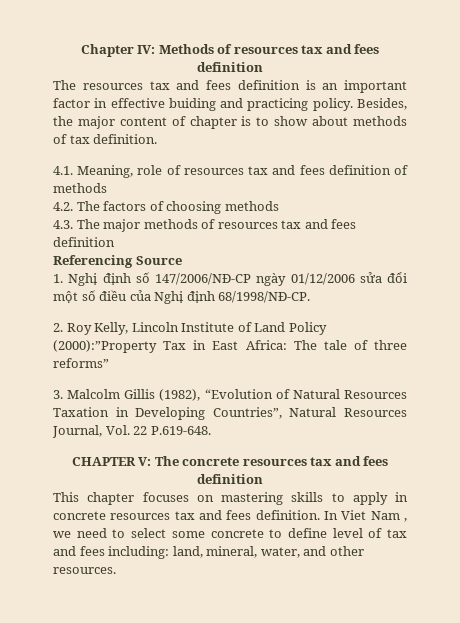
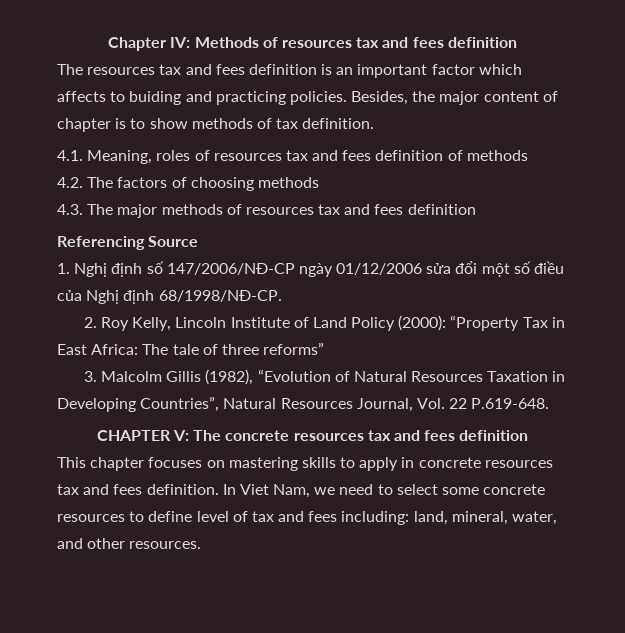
- The resources tax and fees definition is an important factor in effective buiding and practicing policy.
+ The resources tax and fees definition is an important factor which affects to buiding and practicing policies.
- Besides, the major content of chapter is to show about methods of tax definition.
+ Besides, the major content of chapter is to show methods of tax definition.
- 4.1. Meaning, role of resources tax and fees definition of methods
+ 4.1. Meaning, roles of resources tax and fees definition of methods
- 2. Roy Kelly, Lincoln Institute of Land Policy (2000):”Property Tax in East Africa: The tale of three reforms”
+ 2. Roy Kelly, Lincoln Institute of Land Policy (2000): “Property Tax in East Africa: The tale of three reforms”
- In Viet Nam , we need to select some concrete to define level of tax and fees including: land, mineral, water, and other resources.
+ In Viet Nam, we need to select some concrete resources to define level of tax and fees including: land, mineral, water, and other resources.

